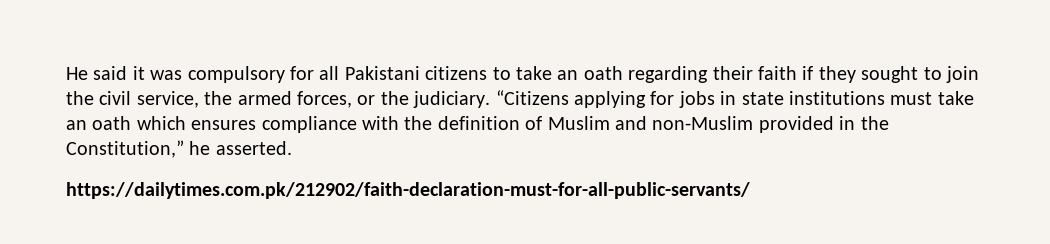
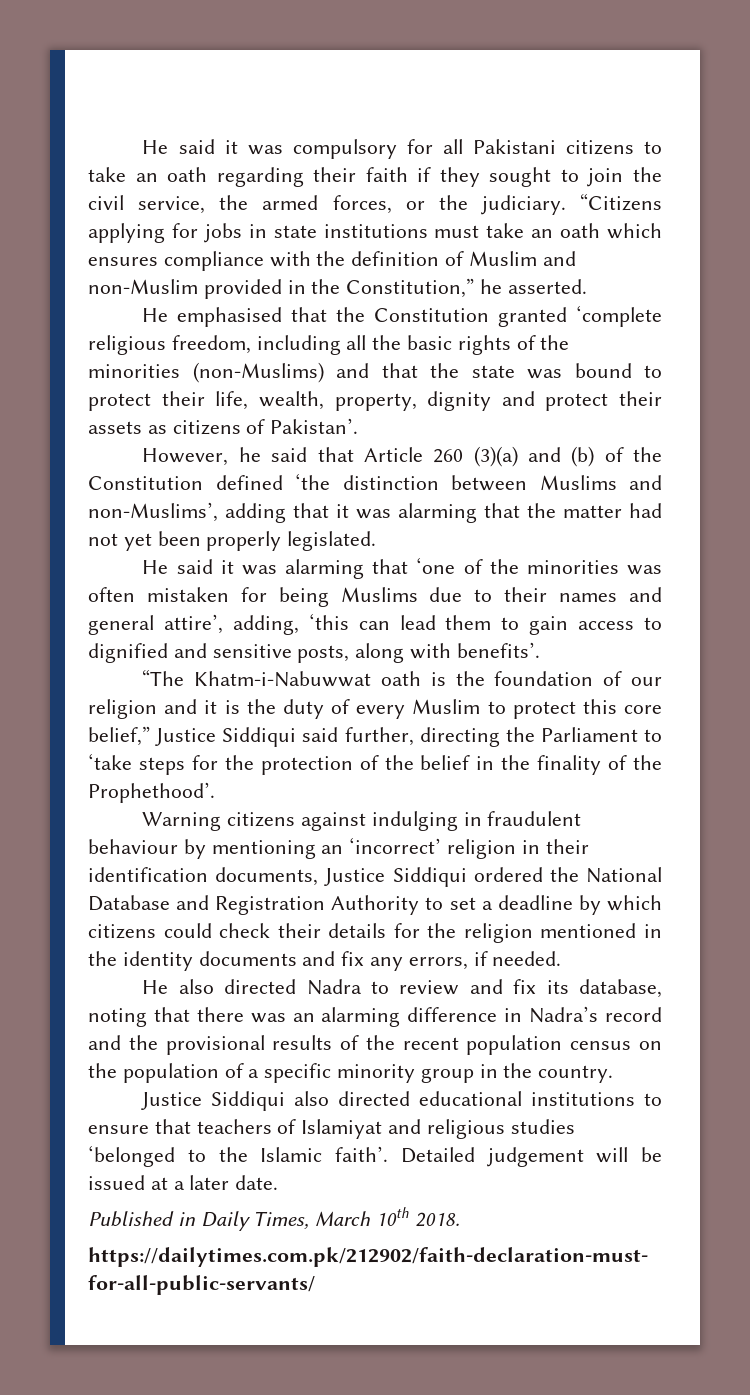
+ He emphasised that the Constitution granted ‘complete religious freedom, including all the basic rights of the minorities (non-Muslims) and that the state was bound to protect their life, wealth, property, dignity and protect their assets as citizens of Pakistan’.
+ However, he said that Article 260 (3)(a) and (b) of the Constitution defined ‘the distinction between Muslims and non-Muslims’, adding that it was alarming that the matter had not yet been properly legislated.
+ He said it was alarming that ‘one of the minorities was often mistaken for being Muslims due to their names and general attire’, adding, ‘this can lead them to gain access to dignified and sensitive posts, along with benefits’.
+ “The Khatm-i-Nabuwwat oath is the foundation of our religion and it is the duty of every Muslim to protect this core belief,” Justice Siddiqui said further, directing the Parliament to ‘take steps for the protection of the belief in the finality of the Prophethood’.
+ Warning citizens against indulging in fraudulent behaviour by mentioning an ‘incorrect’ religion in their identification documents, Justice Siddiqui ordered the National Database and Registration Authority to set a deadline by which citizens could check their details for the religion mentioned in the identity documents and fix any errors, if needed.
+ He also directed Nadra to review and fix its database, noting that there was an alarming difference in Nadra’s record and the provisional results of the recent population census on the population of a specific minority group in the country.
+ Justice Siddiqui also directed educational institutions to ensure that teachers of Islamiyat and religious studies ‘belonged to the Islamic faith’. Detailed judgement will be issued at a later date.
+ Published in Daily Times, March 10th 2018.

